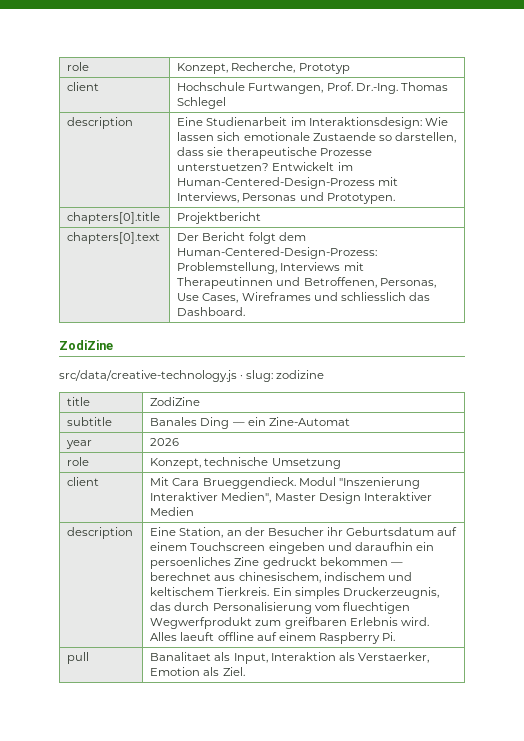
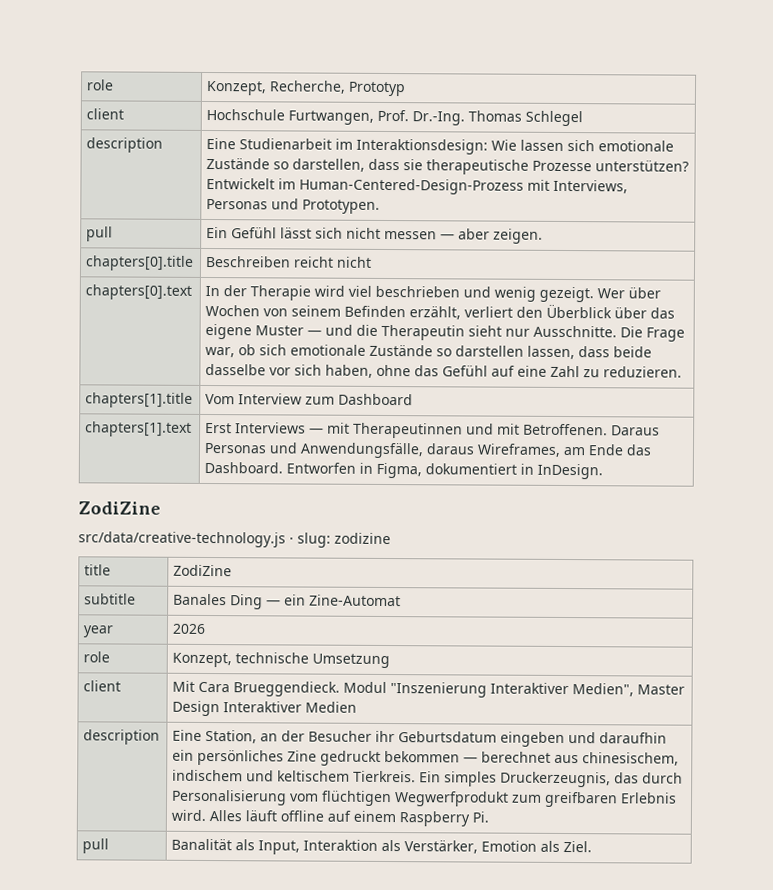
- description | Eine Studienarbeit im Interaktionsdesign: Wie lassen sich emotionale Zustaende so darstellen, dass sie therapeutische Prozesse unterstuetzen? Entwickelt im Human-Centered-Design-Prozess mit Interviews, Personas und Prototypen.
+ description | Eine Studienarbeit im Interaktionsdesign: Wie lassen sich emotionale Zustände so darstellen, dass sie therapeutische Prozesse unterstützen? Entwickelt im Human-Centered-Design-Prozess mit Interviews, Personas und Prototypen.
- chapters[0].title | Projektbericht
- chapters[0].text | Der Bericht folgt dem Human-Centered-Design-Prozess: Problemstellung, Interviews mit Therapeutinnen und Betroffenen, Personas, Use Cases, Wireframes und schliesslich das Dashboard.
+ pull | Ein Gefühl lässt sich nicht messen — aber zeigen.
+ chapters[0].title | Beschreiben reicht nicht
+ chapters[0].text | In der Therapie wird viel beschrieben und wenig gezeigt. Wer über Wochen von seinem Befinden erzählt, verliert den Überblick über das eigene Muster — und die Therapeutin sieht nur Ausschnitte. Die Frage war, ob sich emotionale Zustände so darstellen lassen, dass beide dasselbe vor sich haben, ohne das Gefühl auf eine Zahl zu reduzieren.
+ chapters[1].title | Vom Interview zum Dashboard
+ chapters[1].text | Erst Interviews — mit Therapeutinnen und mit Betroffenen. Daraus Personas und Anwendungsfälle, daraus Wireframes, am Ende das Dashboard. Entworfen in Figma, dokumentiert in InDesign.
- Eine Station, an der Besucher ihr Geburtsdatum auf einem Touchscreen eingeben und daraufhin ein persoenliches Zine gedruckt bekommen — berechnet aus chinesischem, indischem und keltischem Tierkreis.
+ Eine Station, an der Besucher ihr Geburtsdatum eingeben und daraufhin ein persönliches Zine gedruckt bekommen — berechnet aus chinesischem, indischem und keltischem Tierkreis.
- Ein simples Druckerzeugnis, das durch Personalisierung vom fluechtigen Wegwerfprodukt zum greifbaren Erlebnis wird.
+ Ein simples Druckerzeugnis, das durch Personalisierung vom flüchtigen Wegwerfprodukt zum greifbaren Erlebnis wird.
- Alles laeuft offline auf einem Raspberry Pi.
+ Alles läuft offline auf einem Raspberry Pi.
- pull | Banalitaet als Input, Interaktion als Verstaerker, Emotion als Ziel.
+ pull | Banalität als Input, Interaktion als Verstärker, Emotion als Ziel.

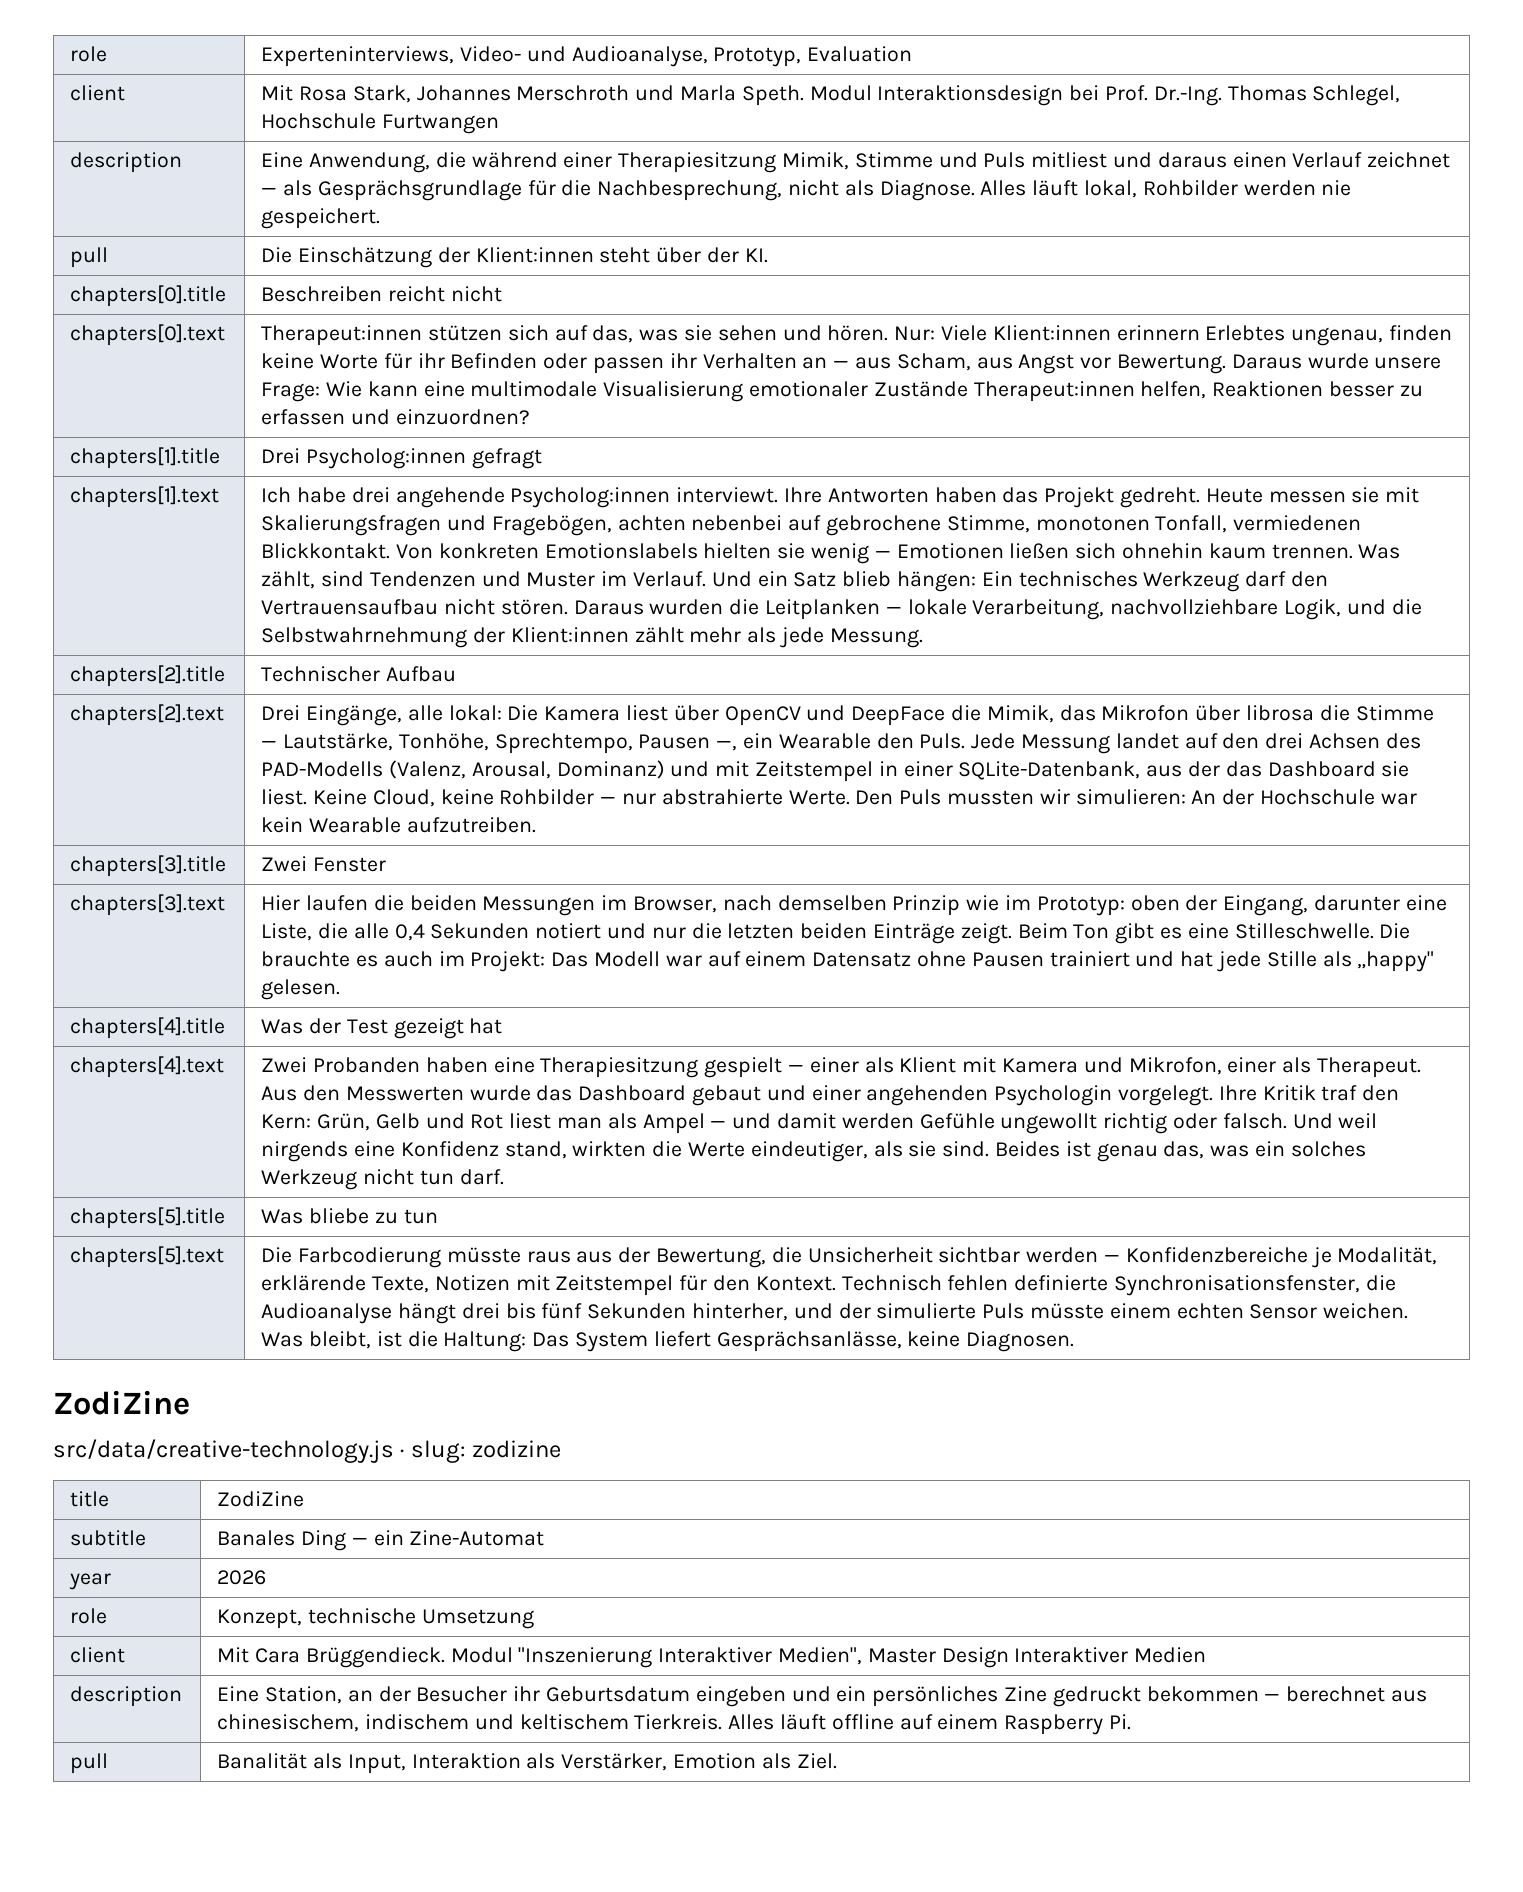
- role | Konzept, Recherche, Prototyp
- client | Hochschule Furtwangen, Prof. Dr.-Ing. Thomas Schlegel
- description | Eine Studienarbeit im Interaktionsdesign: Wie lassen sich emotionale Zustände so darstellen, dass sie therapeutische Prozesse unterstützen? Entwickelt im Human-Centered-Design-Prozess mit Interviews, Personas und Prototypen.
- pull | Ein Gefühl lässt sich nicht messen — aber zeigen.
+ role | Experteninterviews, Video- und Audioanalyse, Prototyp, Evaluation
+ client | Mit Rosa Stark, Johannes Merschroth und Marla Speth. Modul Interaktionsdesign bei Prof. Dr.-Ing. Thomas Schlegel, Hochschule Furtwangen
+ description | Eine Anwendung, die während einer Therapiesitzung Mimik, Stimme und Puls mitliest und daraus einen Verlauf zeichnet — als Gesprächsgrundlage für die Nachbesprechung, nicht als Diagnose. Alles läuft lokal, Rohbilder werden nie gespeichert.
+ pull | Die Einschätzung der Klient:innen steht über der KI.
- In der Therapie wird viel beschrieben und wenig gezeigt. Wer über Wochen von seinem Befinden erzählt, verliert den Überblick über das eigene Muster — und die Therapeutin sieht nur Ausschnitte. Die Frage war, ob sich emotionale Zustände so darstellen lassen, dass beide dasselbe vor sich haben, ohne das Gefühl auf eine Zahl zu reduzieren.
- chapters[1].title | Vom Interview zum Dashboard
- chapters[1].text | Erst Interviews — mit Therapeutinnen und mit Betroffenen. Daraus Personas und Anwendungsfälle, daraus Wireframes, am Ende das Dashboard. Entworfen in Figma, dokumentiert in InDesign.
+ Therapeut:innen stützen sich auf das, was sie sehen und hören. Nur: Viele Klient:innen erinnern Erlebtes ungenau, finden keine Worte für ihr Befinden oder passen ihr Verhalten an — aus Scham, aus Angst vor Bewertung. Daraus wurde unsere Frage: Wie kann eine multimodale Visualisierung emotionaler Zustände Therapeut:innen helfen, Reaktionen besser zu erfassen und einzuordnen?
+ chapters[1].title | Drei Psycholog:innen gefragt
+ chapters[1].text | Ich habe drei angehende Psycholog:innen interviewt. Ihre Antworten haben das Projekt gedreht. Heute messen sie mit Skalierungsfragen und Fragebögen, achten nebenbei auf gebrochene Stimme, monotonen Tonfall, vermiedenen Blickkontakt. Von konkreten Emotionslabels hielten sie wenig — Emotionen ließen sich ohnehin kaum trennen. Was zählt, sind Tendenzen und Muster im Verlauf. Und ein Satz blieb hängen: Ein technisches Werkzeug darf den Vertrauensaufbau nicht stören. Daraus wurden die Leitplanken — lokale Verarbeitung, nachvollziehbare Logik, und die Selbstwahrnehmung der Klient:innen zählt mehr als jede Messung.
+ chapters[2].title | Technischer Aufbau
+ chapters[2].text | Drei Eingänge, alle lokal: Die Kamera liest über OpenCV und DeepFace die Mimik, das Mikrofon über librosa die Stimme — Lautstärke, Tonhöhe, Sprechtempo, Pausen —, ein Wearable den Puls. Jede Messung landet auf den drei Achsen des PAD-Modells (Valenz, Arousal, Dominanz) und mit Zeitstempel in einer SQLite-Datenbank, aus der das Dashboard sie liest. Keine Cloud, keine Rohbilder — nur abstrahierte Werte. Den Puls mussten wir simulieren: An der Hochschule war kein Wearable aufzutreiben.
+ chapters[3].title | Zwei Fenster
+ chapters[3].text | Hier laufen die beiden Messungen im Browser, nach demselben Prinzip wie im Prototyp: oben der Eingang, darunter eine Liste, die alle 0,4 Sekunden notiert und nur die letzten beiden Einträge zeigt. Beim Ton gibt es eine Stilleschwelle. Die brauchte es auch im Projekt: Das Modell war auf einem Datensatz ohne Pausen trainiert und hat jede Stille als „happy" gelesen.
+ chapters[4].title | Was der Test gezeigt hat
+ chapters[4].text | Zwei Probanden haben eine Therapiesitzung gespielt — einer als Klient mit Kamera und Mikrofon, einer als Therapeut. Aus den Messwerten wurde das Dashboard gebaut und einer angehenden Psychologin vorgelegt. Ihre Kritik traf den Kern: Grün, Gelb und Rot liest man als Ampel — und damit werden Gefühle ungewollt richtig oder falsch. Und weil nirgends eine Konfidenz stand, wirkten die Werte eindeutiger, als sie sind. Beides ist genau das, was ein solches Werkzeug nicht tun darf.
+ chapters[5].title | Was bliebe zu tun
+ chapters[5].text | Die Farbcodierung müsste raus aus der Bewertung, die Unsicherheit sichtbar werden — Konfidenzbereiche je Modalität, erklärende Texte, Notizen mit Zeitstempel für den Kontext. Technisch fehlen definierte Synchronisationsfenster, die Audioanalyse hängt drei bis fünf Sekunden hinterher, und der simulierte Puls müsste einem echten Sensor weichen. Was bleibt, ist die Haltung: Das System liefert Gesprächsanlässe, keine Diagnosen.
- client | Mit Cara Brueggendieck. Modul "Inszenierung Interaktiver Medien", Master Design Interaktiver Medien
+ client | Mit Cara Brüggendieck. Modul "Inszenierung Interaktiver Medien", Master Design Interaktiver Medien
- Eine Station, an der Besucher ihr Geburtsdatum eingeben und daraufhin ein persönliches Zine gedruckt bekommen — berechnet aus chinesischem, indischem und keltischem Tierkreis.
+ Eine Station, an der Besucher ihr Geburtsdatum eingeben und ein persönliches Zine gedruckt bekommen — berechnet aus chinesischem, indischem und keltischem Tierkreis.
- Ein simples Druckerzeugnis, das durch Personalisierung vom flüchtigen Wegwerfprodukt zum greifbaren Erlebnis wird.

